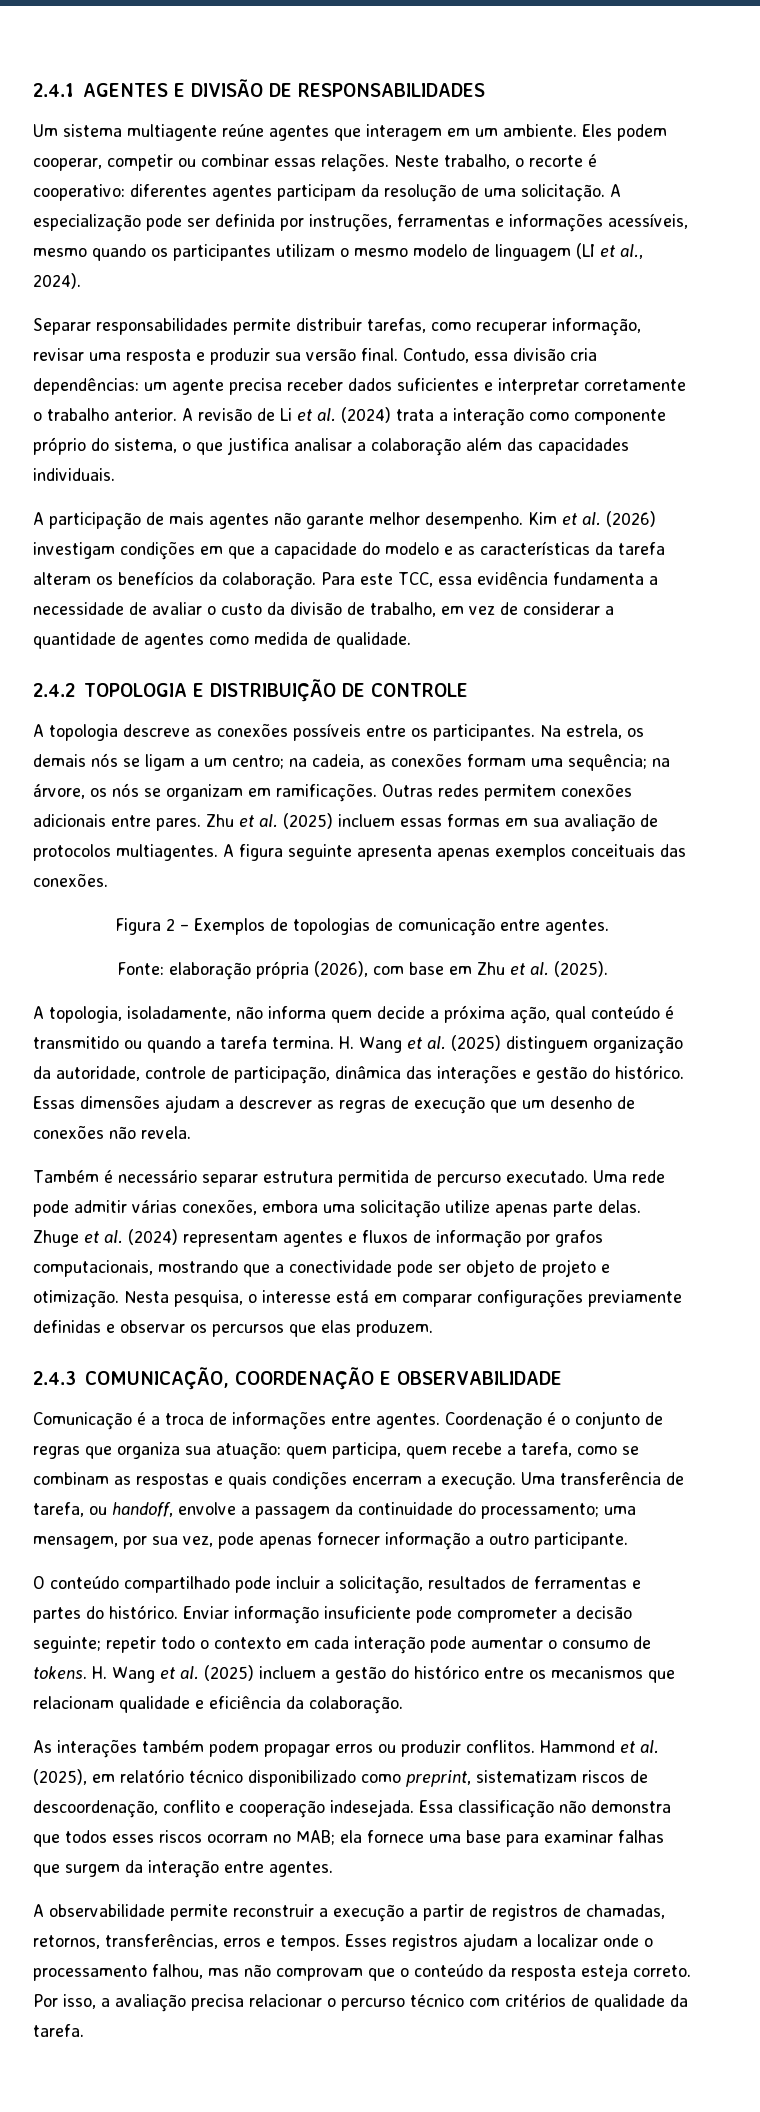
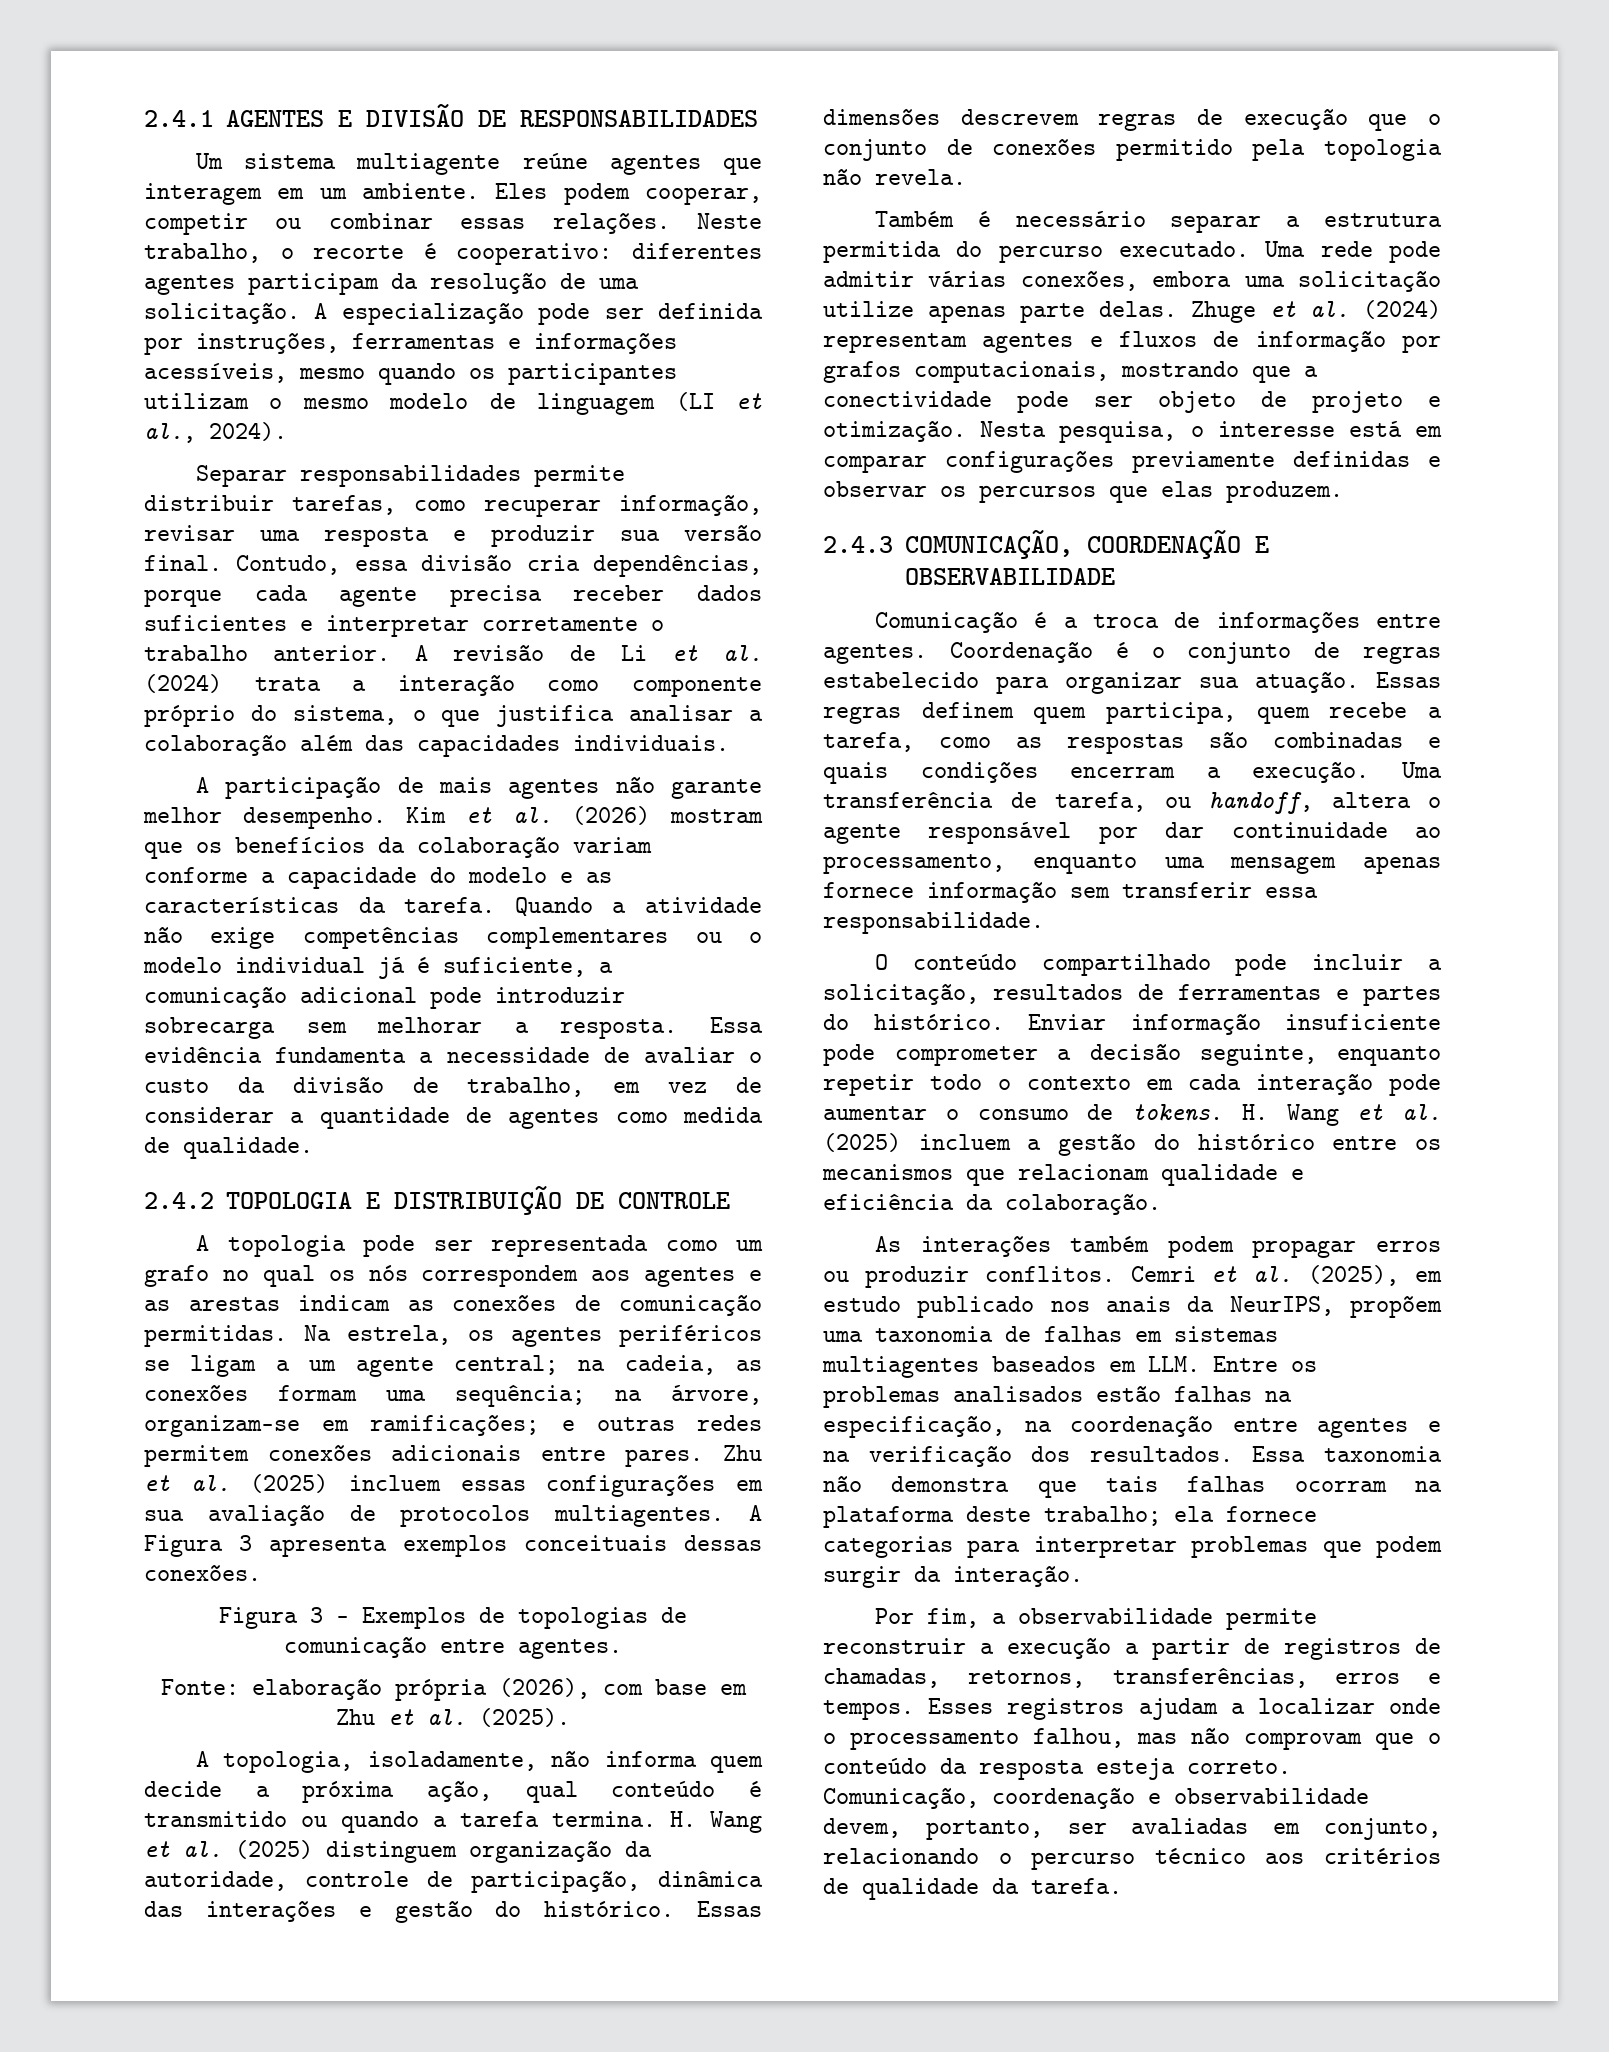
- Contudo, essa divisão cria dependências: um agente precisa receber dados suficientes e interpretar corretamente o trabalho anterior.
+ Contudo, essa divisão cria dependências, porque cada agente precisa receber dados suficientes e interpretar corretamente o trabalho anterior.
- Kim et al. (2026) investigam condições em que a capacidade do modelo e as características da tarefa alteram os benefícios da colaboração. Para este TCC, essa evidência fundamenta a necessidade de avaliar o custo da divisão de trabalho, em vez de considerar a quantidade de agentes como medida de qualidade.
+ Kim et al. (2026) mostram que os benefícios da colaboração variam conforme a capacidade do modelo e as características da tarefa. Quando a atividade não exige competências complementares ou o modelo individual já é suficiente, a comunicação adicional pode introduzir sobrecarga sem melhorar a resposta. Essa evidência fundamenta a necessidade de avaliar o custo da divisão de trabalho, em vez de considerar a quantidade de agentes como medida de qualidade.
- A topologia descreve as conexões possíveis entre os participantes.
+ A topologia pode ser representada como um grafo no qual os nós correspondem aos agentes e as arestas indicam as conexões de comunicação permitidas.
- Na estrela, os demais nós se ligam a um centro; na cadeia, as conexões formam uma sequência; na árvore, os nós se organizam em ramificações. Outras redes permitem conexões adicionais entre pares.
+ Na estrela, os agentes periféricos se ligam a um agente central; na cadeia, as conexões formam uma sequência; na árvore, organizam-se em ramificações; e outras redes permitem conexões adicionais entre pares.
- Zhu et al. (2025) incluem essas formas em sua avaliação de protocolos multiagentes.
+ Zhu et al. (2025) incluem essas configurações em sua avaliação de protocolos multiagentes.
- A figura seguinte apresenta apenas exemplos conceituais das conexões.
+ A Figura 3 apresenta exemplos conceituais dessas conexões.
- Figura 2 – Exemplos de topologias de comunicação entre agentes.
+ Figura 3 – Exemplos de topologias de comunicação entre agentes.
- Essas dimensões ajudam a descrever as regras de execução que um desenho de conexões não revela.
+ Essas dimensões descrevem regras de execução que o conjunto de conexões permitido pela topologia não revela.
- Também é necessário separar estrutura permitida de percurso executado.
+ Também é necessário separar a estrutura permitida do percurso executado.
- Coordenação é o conjunto de regras que organiza sua atuação: quem participa, quem recebe a tarefa, como se combinam as respostas e quais condições encerram a execução.
+ Coordenação é o conjunto de regras estabelecido para organizar sua atuação. Essas regras definem quem participa, quem recebe a tarefa, como as respostas são combinadas e quais condições encerram a execução.
- Uma transferência de tarefa, ou handoff, envolve a passagem da continuidade do processamento; uma mensagem, por sua vez, pode apenas fornecer informação a outro participante.
+ Uma transferência de tarefa, ou handoff, altera o agente responsável por dar continuidade ao processamento, enquanto uma mensagem apenas fornece informação sem transferir essa responsabilidade.
- Enviar informação insuficiente pode comprometer a decisão seguinte; repetir todo o contexto em cada interação pode aumentar o consumo de tokens.
+ Enviar informação insuficiente pode comprometer a decisão seguinte, enquanto repetir todo o contexto em cada interação pode aumentar o consumo de tokens.
- Hammond et al. (2025), em relatório técnico disponibilizado como preprint, sistematizam riscos de descoordenação, conflito e cooperação indesejada. Essa classificação não demonstra que todos esses riscos ocorram no MAB; ela fornece uma base para examinar falhas que surgem da interação entre agentes.
- A observabilidade permite reconstruir a execução a partir de registros de chamadas, retornos, transferências, erros e tempos.
+ Cemri et al. (2025), em estudo publicado nos anais da NeurIPS, propõem uma taxonomia de falhas em sistemas multiagentes baseados em LLM. Entre os problemas analisados estão falhas na especificação, na coordenação entre agentes e na verificação dos resultados. Essa taxonomia não demonstra que tais falhas ocorram na plataforma deste trabalho; ela fornece categorias para interpretar problemas que podem surgir da interação.
+ Por fim, a observabilidade permite reconstruir a execução a partir de registros de chamadas, retornos, transferências, erros e tempos.
- Por isso, a avaliação precisa relacionar o percurso técnico com critérios de qualidade da tarefa.
+ Comunicação, coordenação e observabilidade devem, portanto, ser avaliadas em conjunto, relacionando o percurso técnico aos critérios de qualidade da tarefa.

